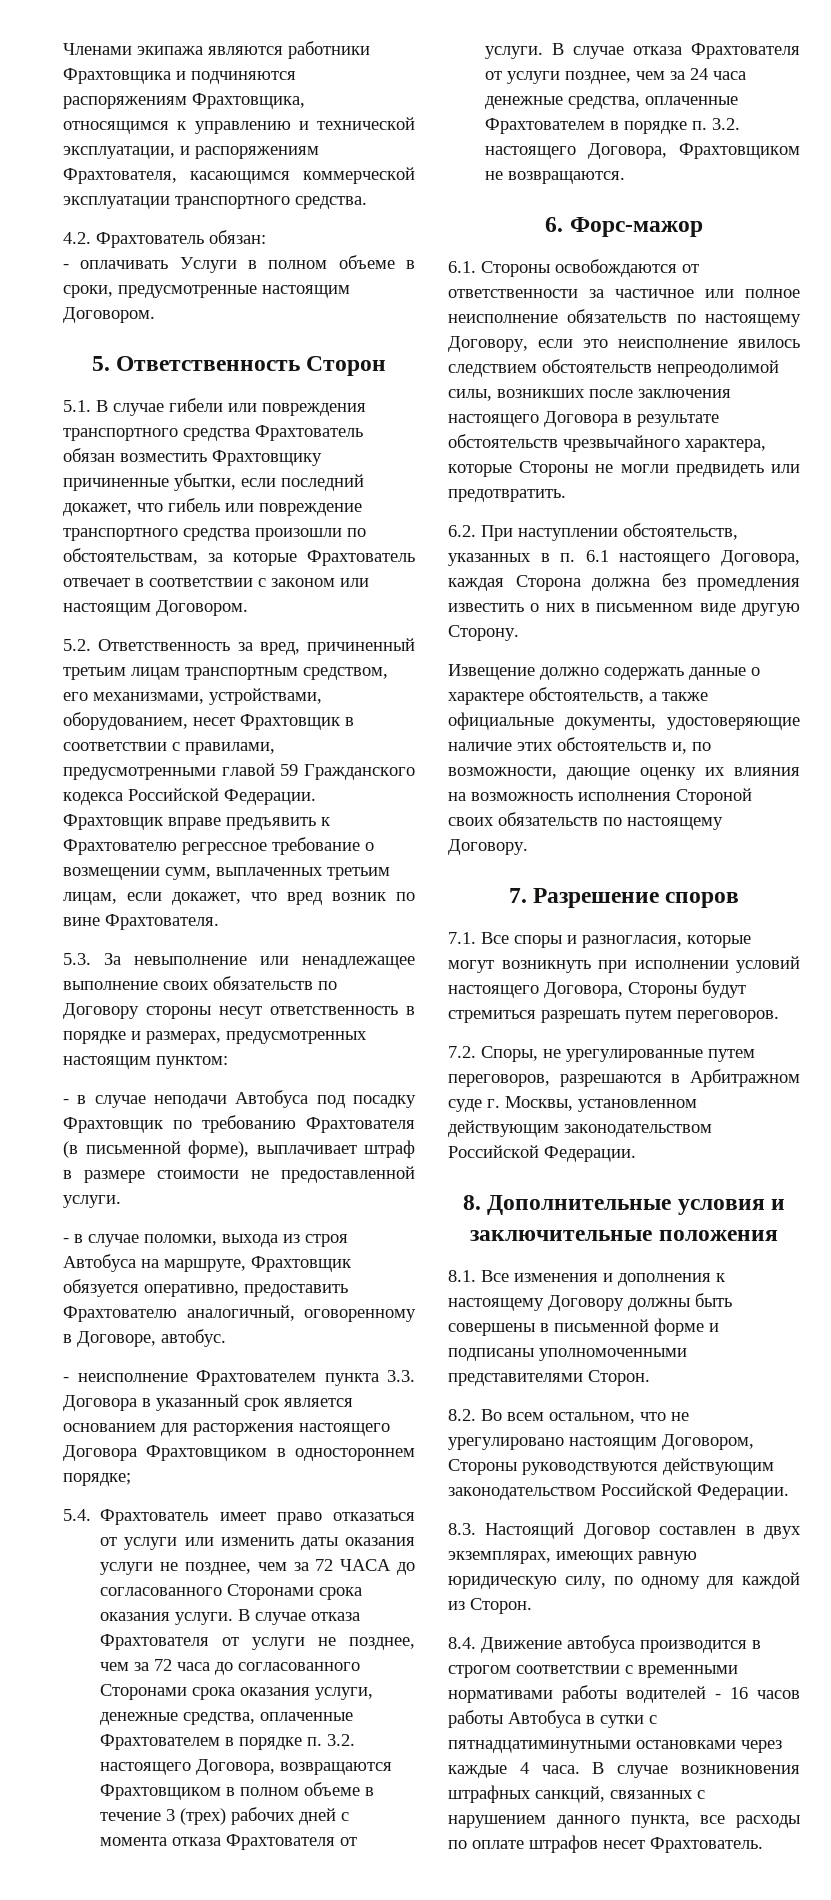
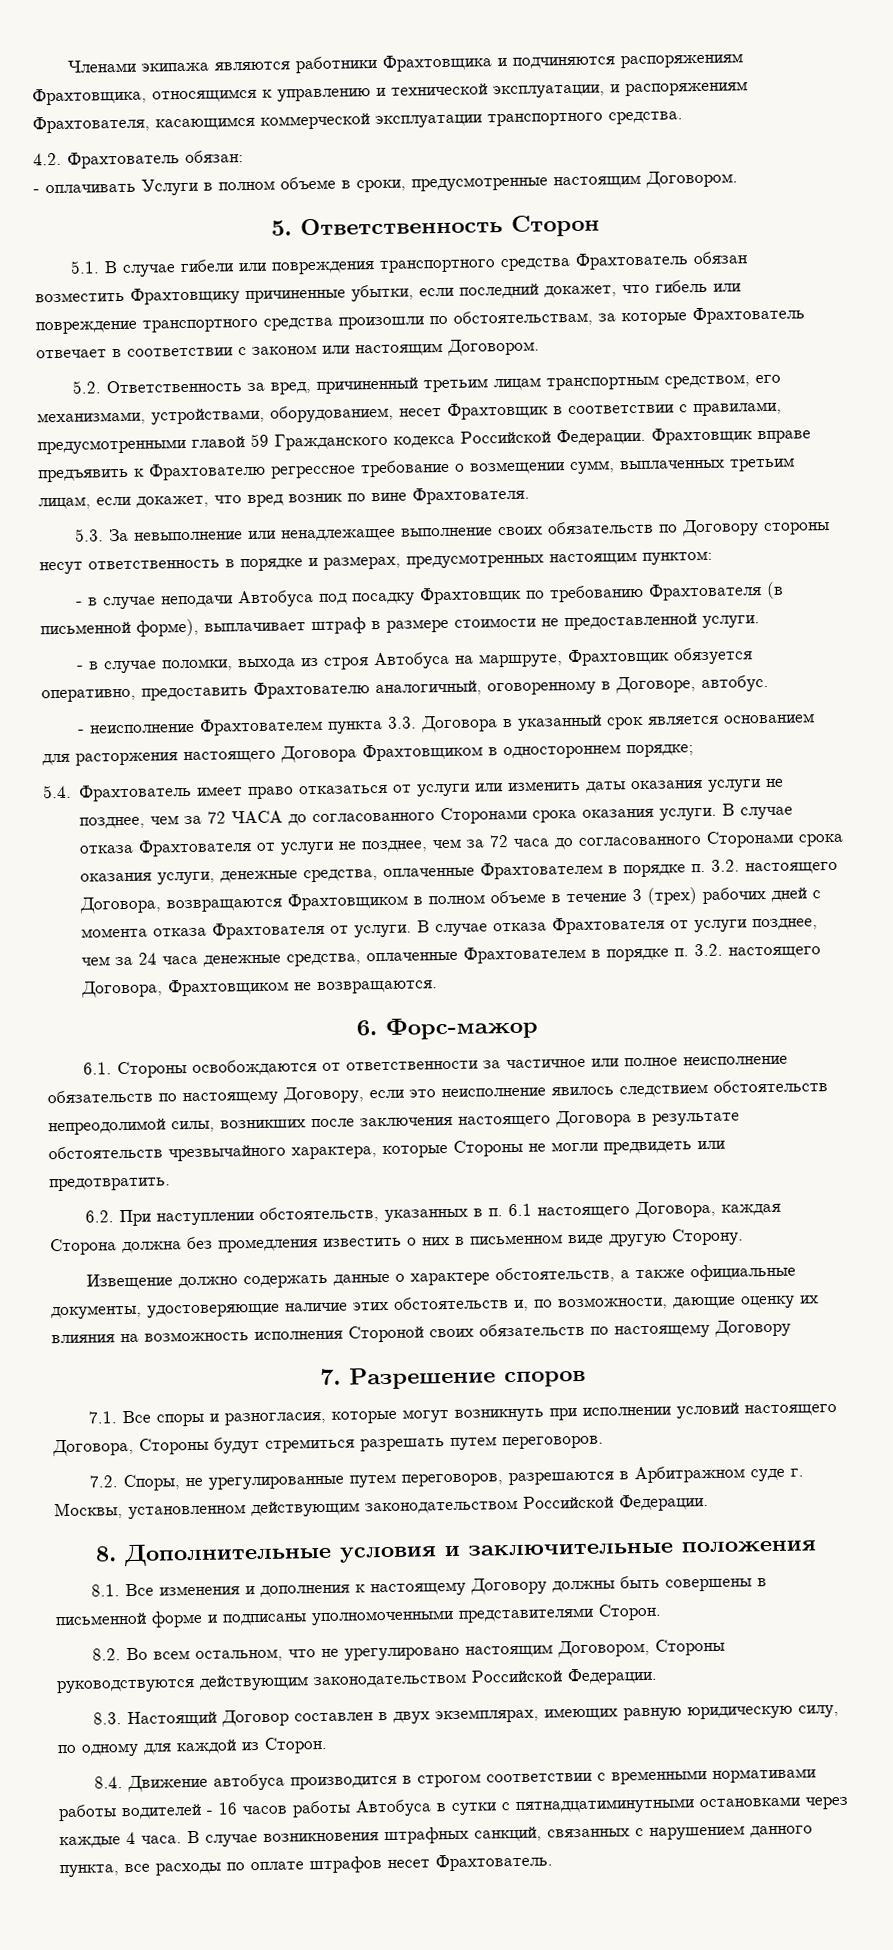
- Извещение должно содержать данные о характере обстоятельств, а также официальные документы, удостоверяющие наличие этих обстоятельств и, по возможности, дающие оценку их влияния на возможность исполнения Стороной своих обязательств по настоящему Договору.
+ Извещение должно содержать данные о характере обстоятельств, а также официальные документы, удостоверяющие наличие этих обстоятельств и, по возможности, дающие оценку их влияния на возможность исполнения Стороной своих обязательств по настоящему Договору

